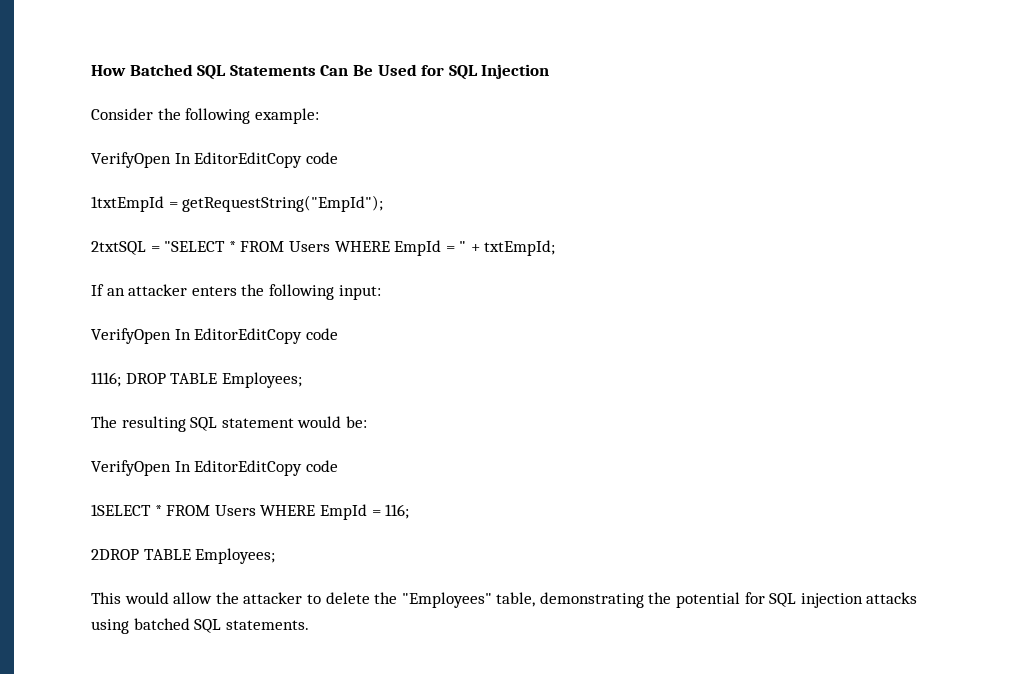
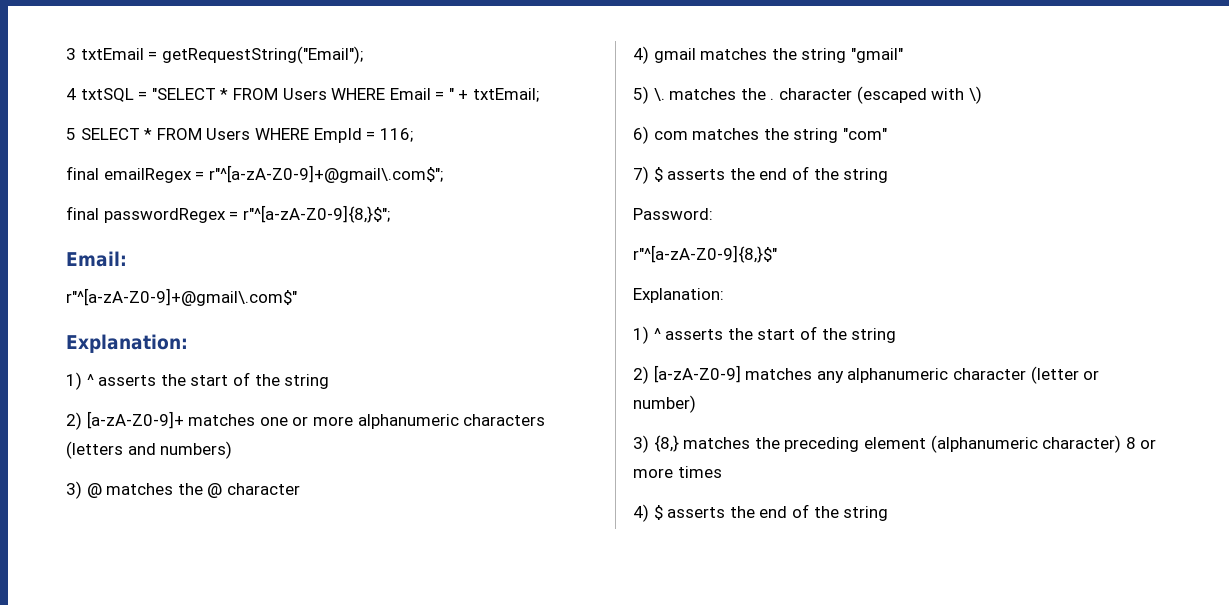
- How Batched SQL Statements Can Be Used for SQL Injection
- Consider the following example:
- VerifyOpen In EditorEditCopy code
- 1txtEmpId = getRequestString("EmpId");
- 2txtSQL = "SELECT * FROM Users WHERE EmpId = " + txtEmpId;
- If an attacker enters the following input:
- VerifyOpen In EditorEditCopy code
- 1116; DROP TABLE Employees;
- The resulting SQL statement would be:
- VerifyOpen In EditorEditCopy code
- 1SELECT * FROM Users WHERE EmpId = 116;
+ 3 txtEmail = getRequestString("Email");
+ 4 txtSQL = "SELECT * FROM Users WHERE Email = " + txtEmail;
+ 5 SELECT * FROM Users WHERE EmpId = 116;
- 2DROP TABLE Employees;
- This would allow the attacker to delete the "Employees" table, demonstrating the potential for SQL injection attacks using batched SQL statements.
+ final emailRegex = r"^[a-zA-Z0-9]+@gmail\.com$";
+ final passwordRegex = r"^[a-zA-Z0-9]{8,}$";
+ Email:
+ r"^[a-zA-Z0-9]+@gmail\.com$"
+ Explanation:
+ 1) ^ asserts the start of the string
+ 2) [a-zA-Z0-9]+ matches one or more alphanumeric characters (letters and numbers)
+ 3) @ matches the @ character
+ 4) gmail matches the string "gmail"
+ 5) \. matches the . character (escaped with \)
+ 6) com matches the string "com"
+ 7) $ asserts the end of the string
+ Password:
+ r"^[a-zA-Z0-9]{8,}$"
+ Explanation:
+ 1) ^ asserts the start of the string
+ 2) [a-zA-Z0-9] matches any alphanumeric character (letter or number)
+ 3) {8,} matches the preceding element (alphanumeric character) 8 or more times
+ 4) $ asserts the end of the string

